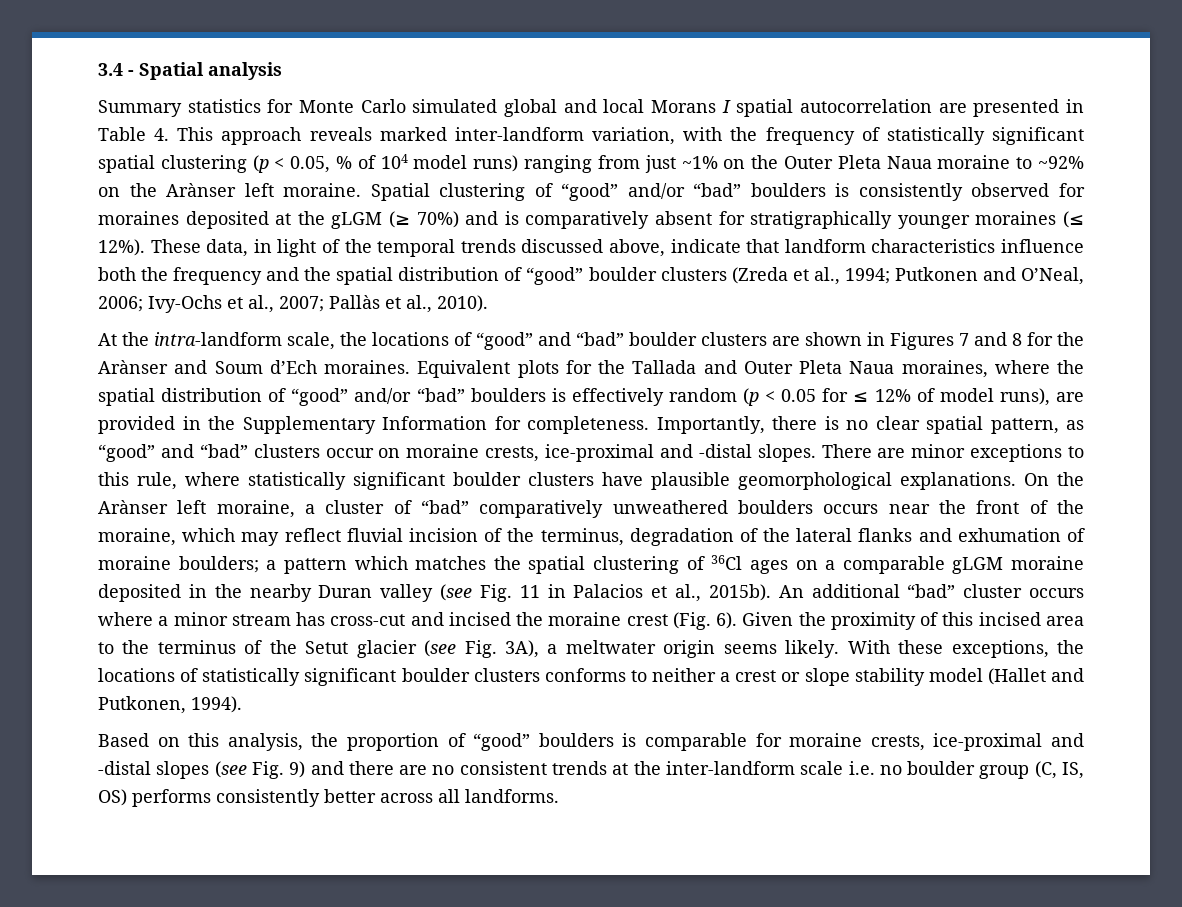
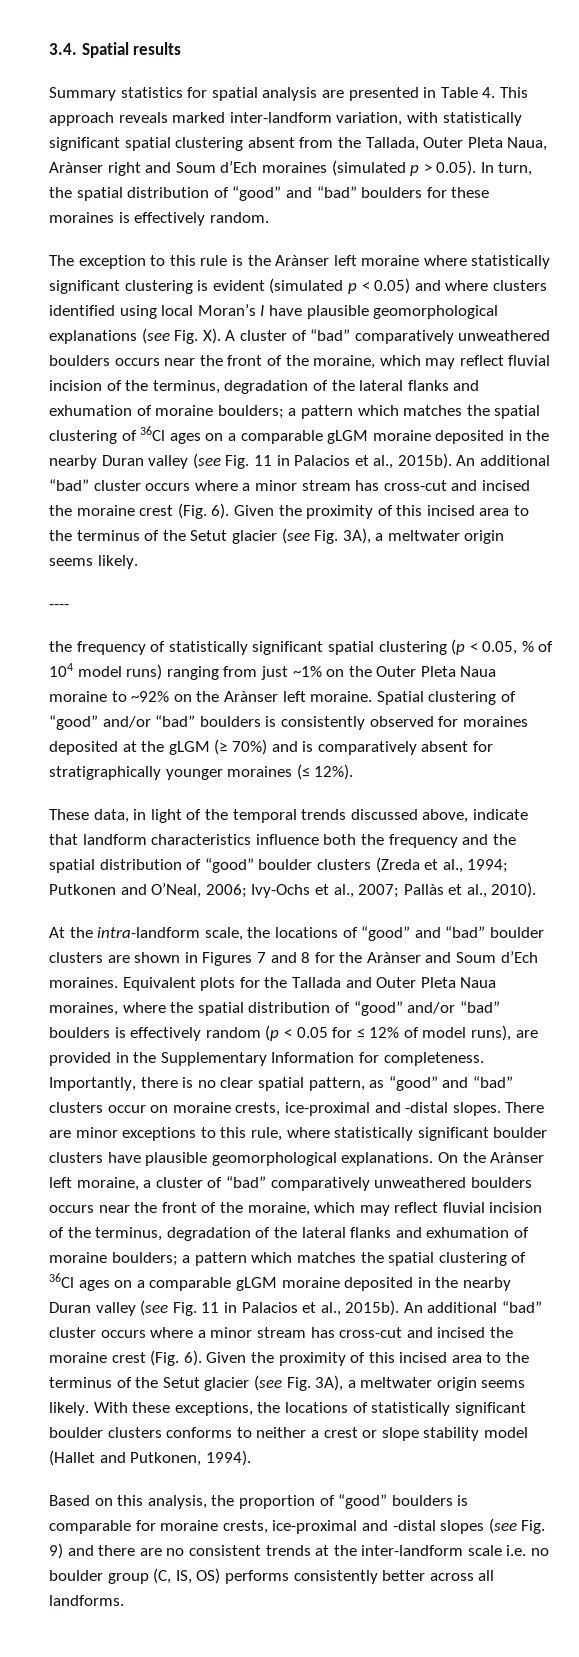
- 3.4 - Spatial analysis
+ 3.4. Spatial results
- Summary statistics for Monte Carlo simulated global and local Morans I spatial autocorrelation are presented in Table 4. This approach reveals marked inter-landform variation, with the frequency of statistically significant spatial clustering (p < 0.05, % of 104 model runs) ranging from just ~1% on the Outer Pleta Naua moraine to ~92% on the Arànser left moraine.
+ Summary statistics for spatial analysis are presented in Table 4. This approach reveals marked inter-landform variation, with statistically significant spatial clustering absent from the Tallada, Outer Pleta Naua, Arànser right and Soum d’Ech moraines (simulated p > 0.05). In turn, the spatial distribution of “good” and “bad” boulders for these moraines is effectively random.
+ The exception to this rule is the Arànser left moraine where statistically significant clustering is evident (simulated p < 0.05) and where clusters identified using local Moran’s I have plausible geomorphological explanations (see Fig. X). A cluster of “bad” comparatively unweathered boulders occurs near the front of the moraine, which may reflect fluvial incision of the terminus, degradation of the lateral flanks and exhumation of moraine boulders; a pattern which matches the spatial clustering of 36Cl ages on a comparable gLGM moraine deposited in the nearby Duran valley (see Fig. 11 in Palacios et al., 2015b). An additional “bad” cluster occurs where a minor stream has cross-cut and incised the moraine crest (Fig. 6). Given the proximity of this incised area to the terminus of the Setut glacier (see Fig. 3A), a meltwater origin seems likely.
+ ----
+ the frequency of statistically significant spatial clustering (p < 0.05, % of 104 model runs) ranging from just ~1% on the Outer Pleta Naua moraine to ~92% on the Arànser left moraine.
- Spatial clustering of “good” and/or “bad” boulders is consistently observed for moraines deposited at the gLGM (≥ 70%) and is comparatively absent for stratigraphically younger moraines (≤ 12%). These data, in light of the temporal trends discussed above, indicate that landform characteristics influence both the frequency and the spatial distribution of “good” boulder clusters (Zreda et al., 1994;
+ Spatial clustering of “good” and/or “bad” boulders is consistently observed for moraines deposited at the gLGM (≥ 70%) and is comparatively absent for stratigraphically younger moraines (≤ 12%).
+ These data, in light of the temporal trends discussed above, indicate that landform characteristics influence both the frequency and the spatial distribution of “good” boulder clusters (Zreda et al., 1994;

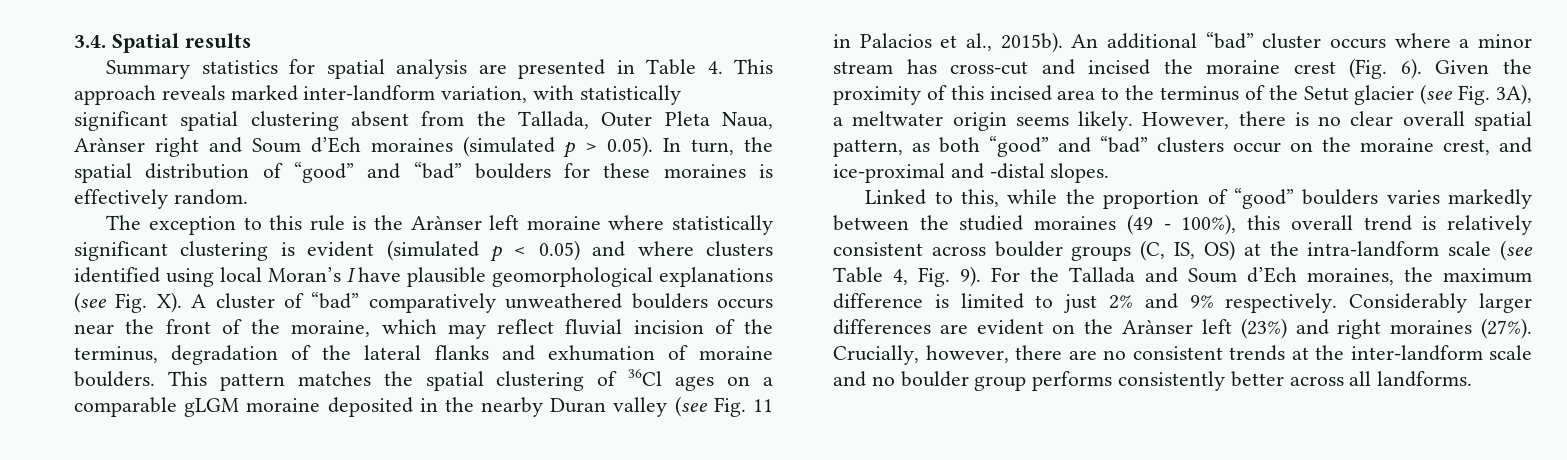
- The exception to this rule is the Arànser left moraine where statistically significant clustering is evident (simulated p < 0.05) and where clusters identified using local Moran’s I have plausible geomorphological explanations (see Fig. X). A cluster of “bad” comparatively unweathered boulders occurs near the front of the moraine, which may reflect fluvial incision of the terminus, degradation of the lateral flanks and exhumation of moraine boulders; a pattern which matches the spatial clustering of 36Cl ages on a comparable gLGM moraine deposited in the nearby Duran valley (see Fig. 11 in Palacios et al., 2015b). An additional “bad” cluster occurs where a minor stream has cross-cut and incised the moraine crest (Fig. 6). Given the proximity of this incised area to the terminus of the Setut glacier (see Fig. 3A), a meltwater origin seems likely.
- ----
- the frequency of statistically significant spatial clustering (p < 0.05, % of 104 model runs) ranging from just ~1% on the Outer Pleta Naua moraine to ~92% on the Arànser left moraine. Spatial clustering of “good” and/or “bad” boulders is consistently observed for moraines deposited at the gLGM (≥ 70%) and is comparatively absent for stratigraphically younger moraines (≤ 12%).
- These data, in light of the temporal trends discussed above, indicate that landform characteristics influence both the frequency and the spatial distribution of “good” boulder clusters (Zreda et al., 1994; Putkonen and O’Neal, 2006; Ivy-Ochs et al., 2007; Pallàs et al., 2010).
- At the intra-landform scale, the locations of “good” and “bad” boulder clusters are shown in Figures 7 and 8 for the Arànser and Soum d’Ech moraines. Equivalent plots for the Tallada and Outer Pleta Naua moraines, where the spatial distribution of “good” and/or “bad” boulders is effectively random (p < 0.05 for ≤ 12% of model runs), are provided in the Supplementary Information for completeness. Importantly, there is no clear spatial pattern, as “good” and “bad” clusters occur on moraine crests, ice-proximal and -distal slopes. There are minor exceptions to this rule, where statistically significant boulder clusters have plausible geomorphological explanations. On the Arànser left moraine, a cluster of “bad” comparatively unweathered boulders occurs near the front of the moraine, which may reflect fluvial incision of the terminus, degradation of the lateral flanks and exhumation of moraine boulders; a pattern which matches the spatial clustering of 36Cl ages on a comparable gLGM moraine deposited in the nearby Duran valley (see Fig. 11 in Palacios et al., 2015b). An additional “bad” cluster occurs where a minor stream has cross-cut and incised the moraine crest (Fig. 6). Given the proximity of this incised area to the terminus of the Setut glacier (see Fig. 3A), a meltwater origin seems likely. With these exceptions, the locations of statistically significant boulder clusters conforms to neither a crest or slope stability model (Hallet and Putkonen, 1994).
- Based on this analysis, the proportion of “good” boulders is comparable for moraine crests, ice-proximal and -distal slopes (see Fig. 9) and there are no consistent trends at the inter-landform scale i.e. no boulder group (C, IS, OS) performs consistently better across all landforms.
+ The exception to this rule is the Arànser left moraine where statistically significant clustering is evident (simulated p < 0.05) and where clusters identified using local Moran’s I have plausible geomorphological explanations (see Fig. X). A cluster of “bad” comparatively unweathered boulders occurs near the front of the moraine, which may reflect fluvial incision of the terminus, degradation of the lateral flanks and exhumation of moraine boulders. This pattern matches the spatial clustering of 36Cl ages on a comparable gLGM moraine deposited in the nearby Duran valley (see Fig. 11 in Palacios et al., 2015b). An additional “bad” cluster occurs where a minor stream has cross-cut and incised the moraine crest (Fig. 6). Given the proximity of this incised area to the terminus of the Setut glacier (see Fig. 3A), a meltwater origin seems likely. However, there is no clear overall spatial pattern, as both “good” and “bad” clusters occur on the moraine crest, and ice-proximal and -distal slopes.
+ Linked to this, while the proportion of “good” boulders varies markedly between the studied moraines (49 - 100%), this overall trend is relatively consistent across boulder groups (C, IS, OS) at the intra-landform scale (see Table 4, Fig. 9). For the Tallada and Soum d’Ech moraines, the maximum difference is limited to just 2% and 9% respectively. Considerably larger differences are evident on the Arànser left (23%) and right moraines (27%). Crucially, however, there are no consistent trends at the inter-landform scale and no boulder group performs consistently better across all landforms.

